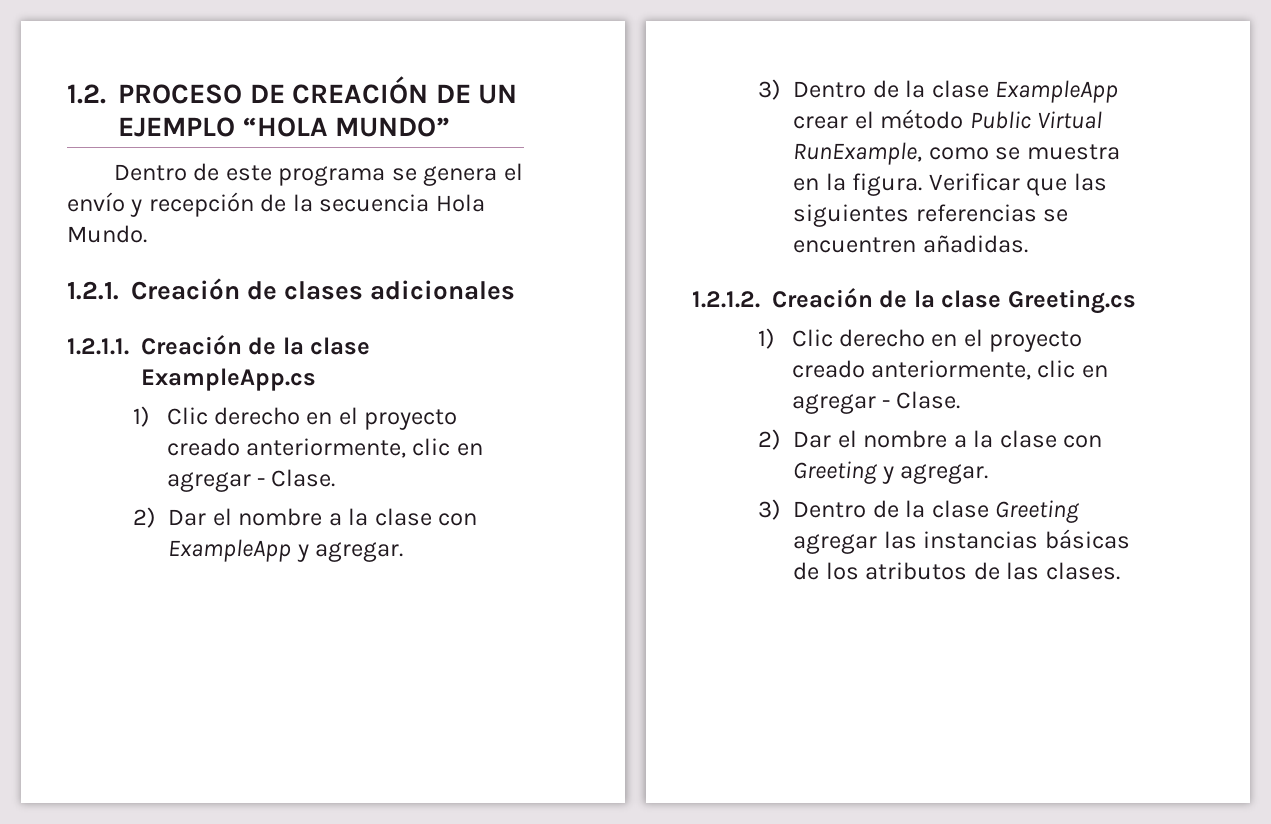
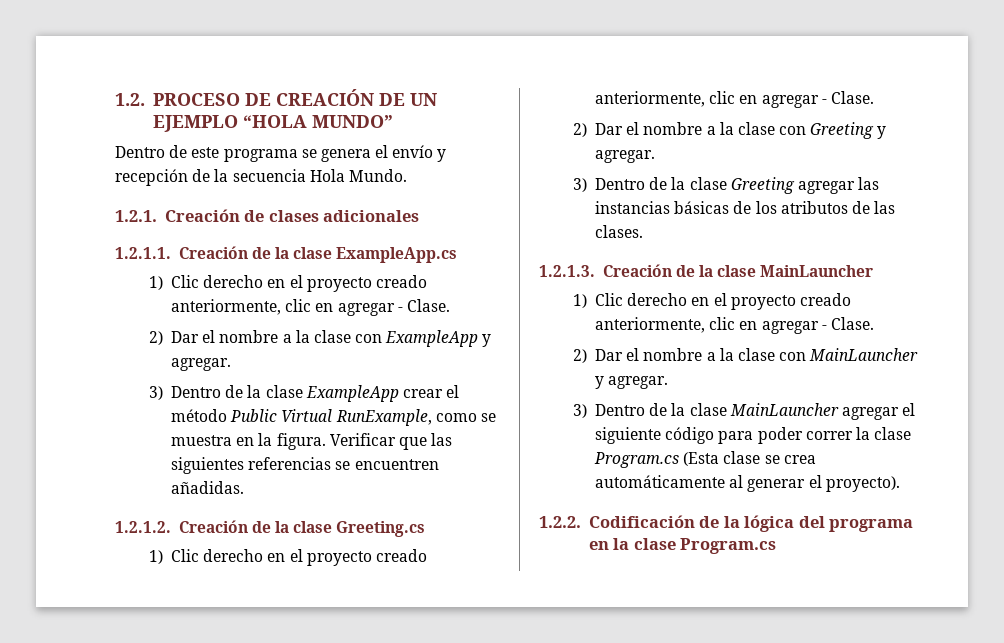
+ 1.2.1.3. Creación de la clase MainLauncher
+ 1) Clic derecho en el proyecto creado anteriormente, clic en agregar - Clase.
+ 2) Dar el nombre a la clase con MainLauncher y agregar.
+ 3) Dentro de la clase MainLauncher agregar el siguiente código para poder correr la clase Program.cs (Esta clase se crea automáticamente al generar el proyecto).
+ 1.2.2. Codificación de la lógica del programa en la clase Program.cs

